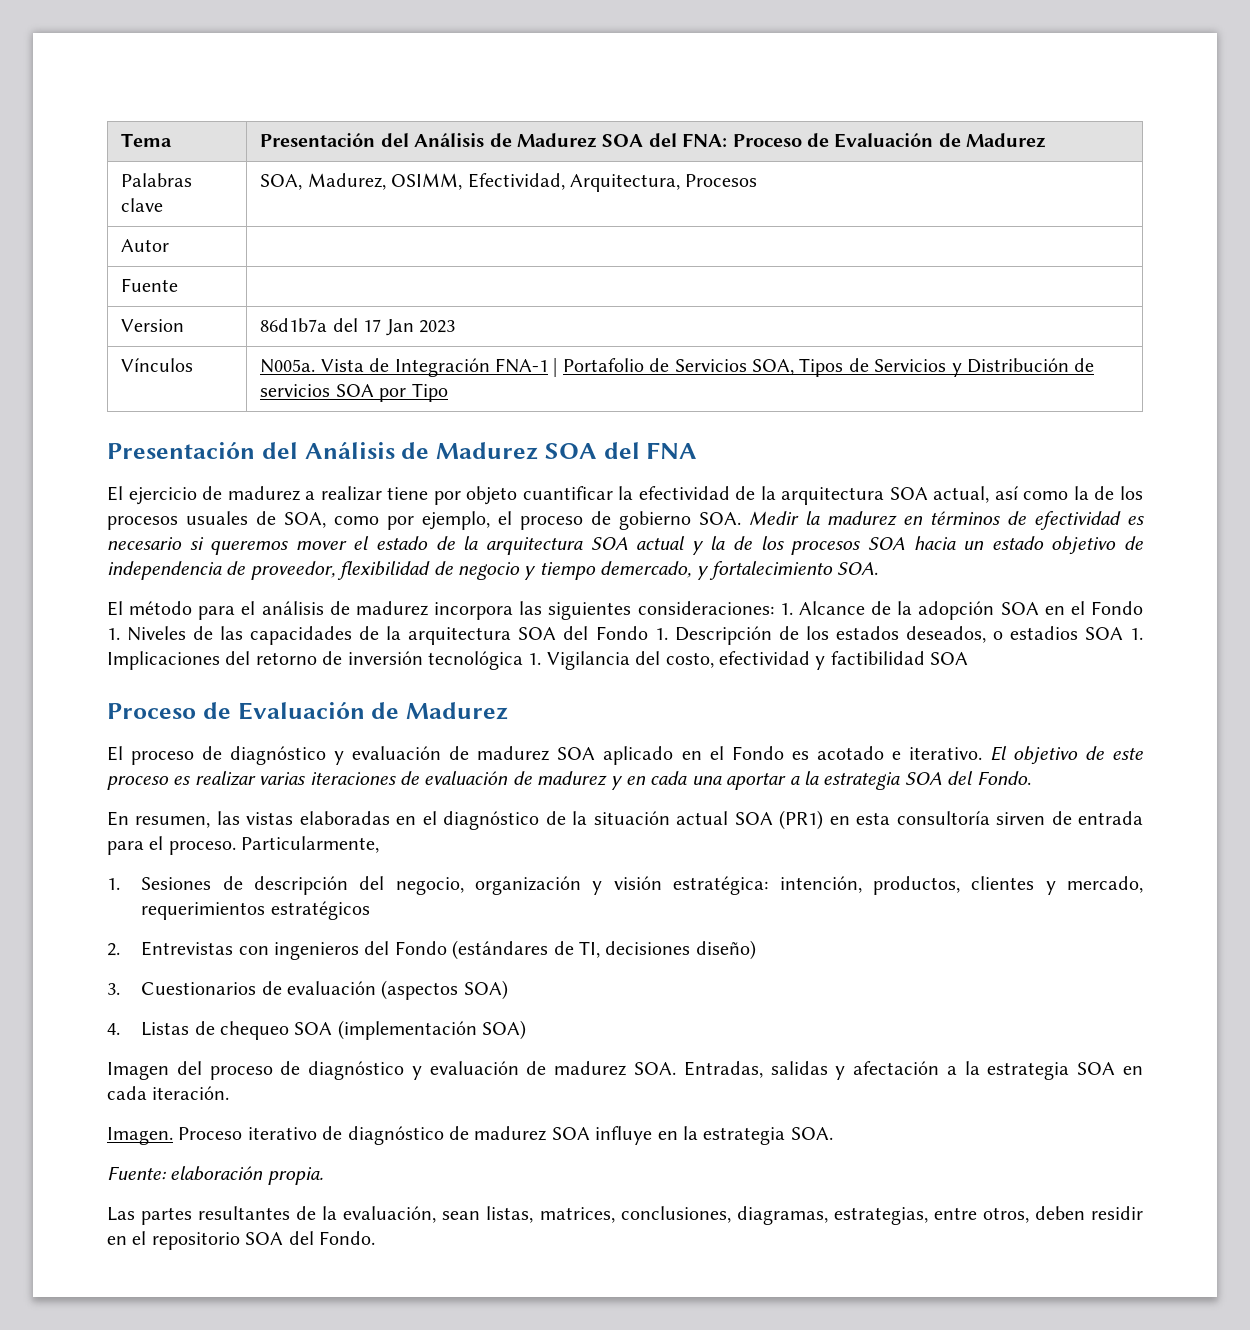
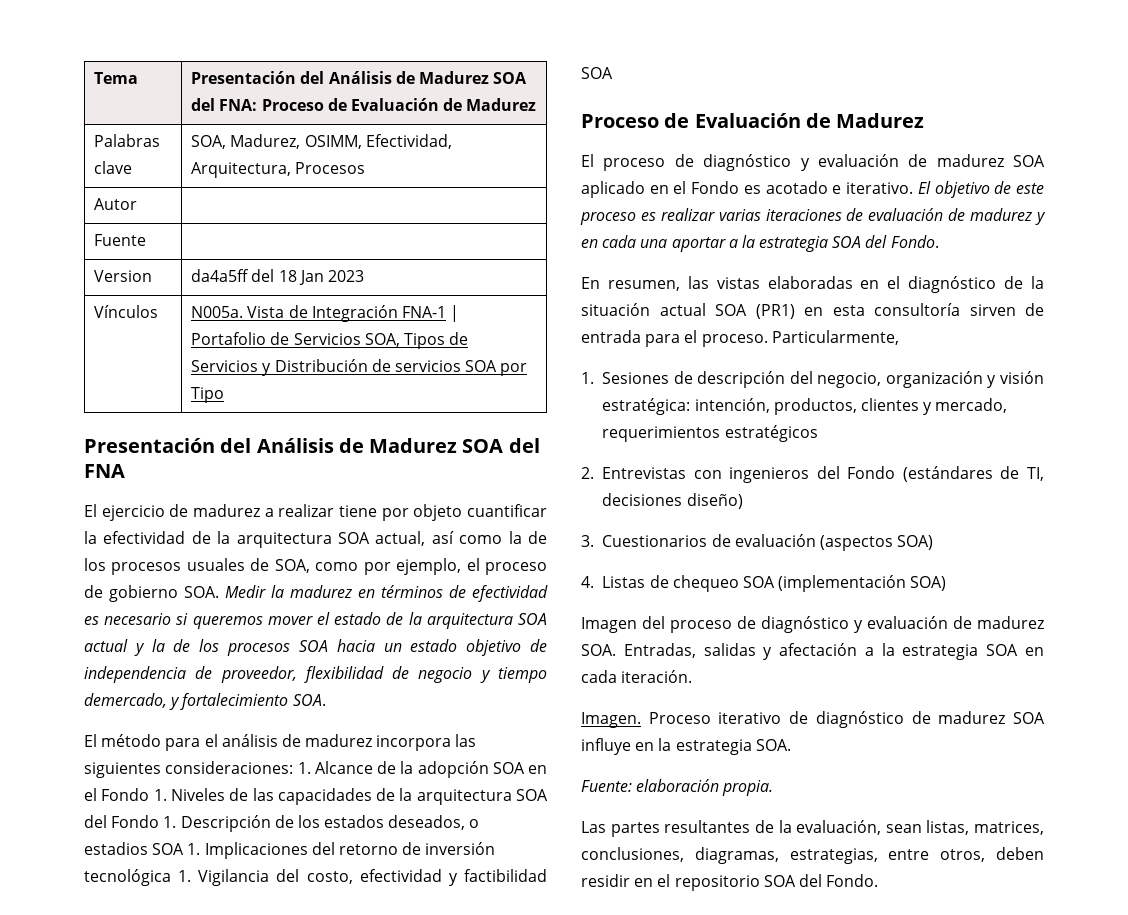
- Version | 86d1b7a del 17 Jan 2023
+ Version | da4a5ff del 18 Jan 2023

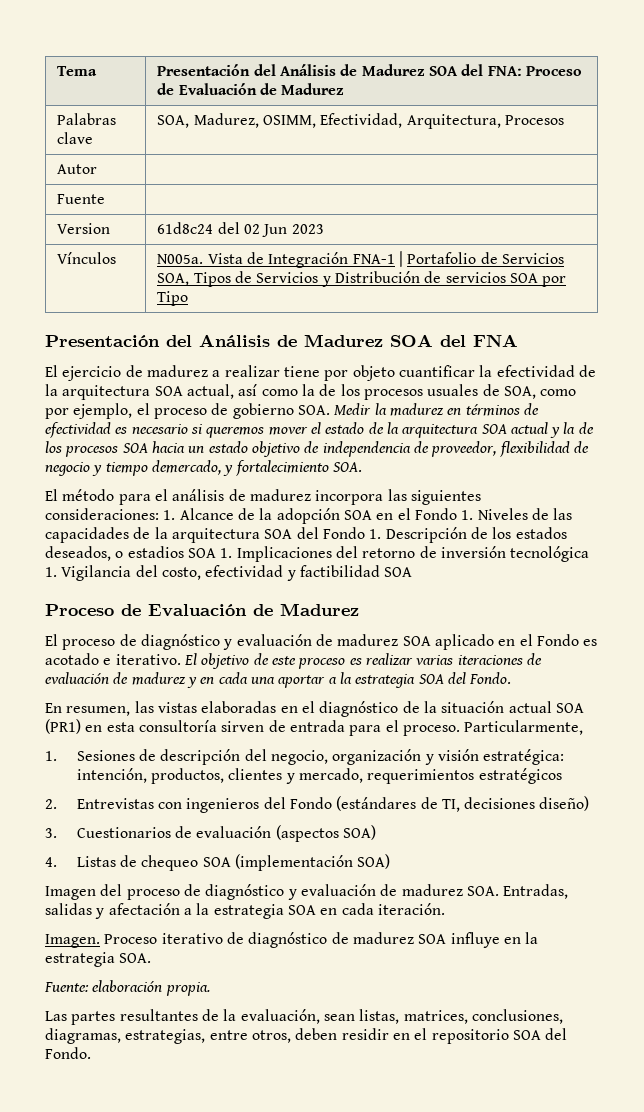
- Version | da4a5ff del 18 Jan 2023
+ Version | 61d8c24 del 02 Jun 2023

